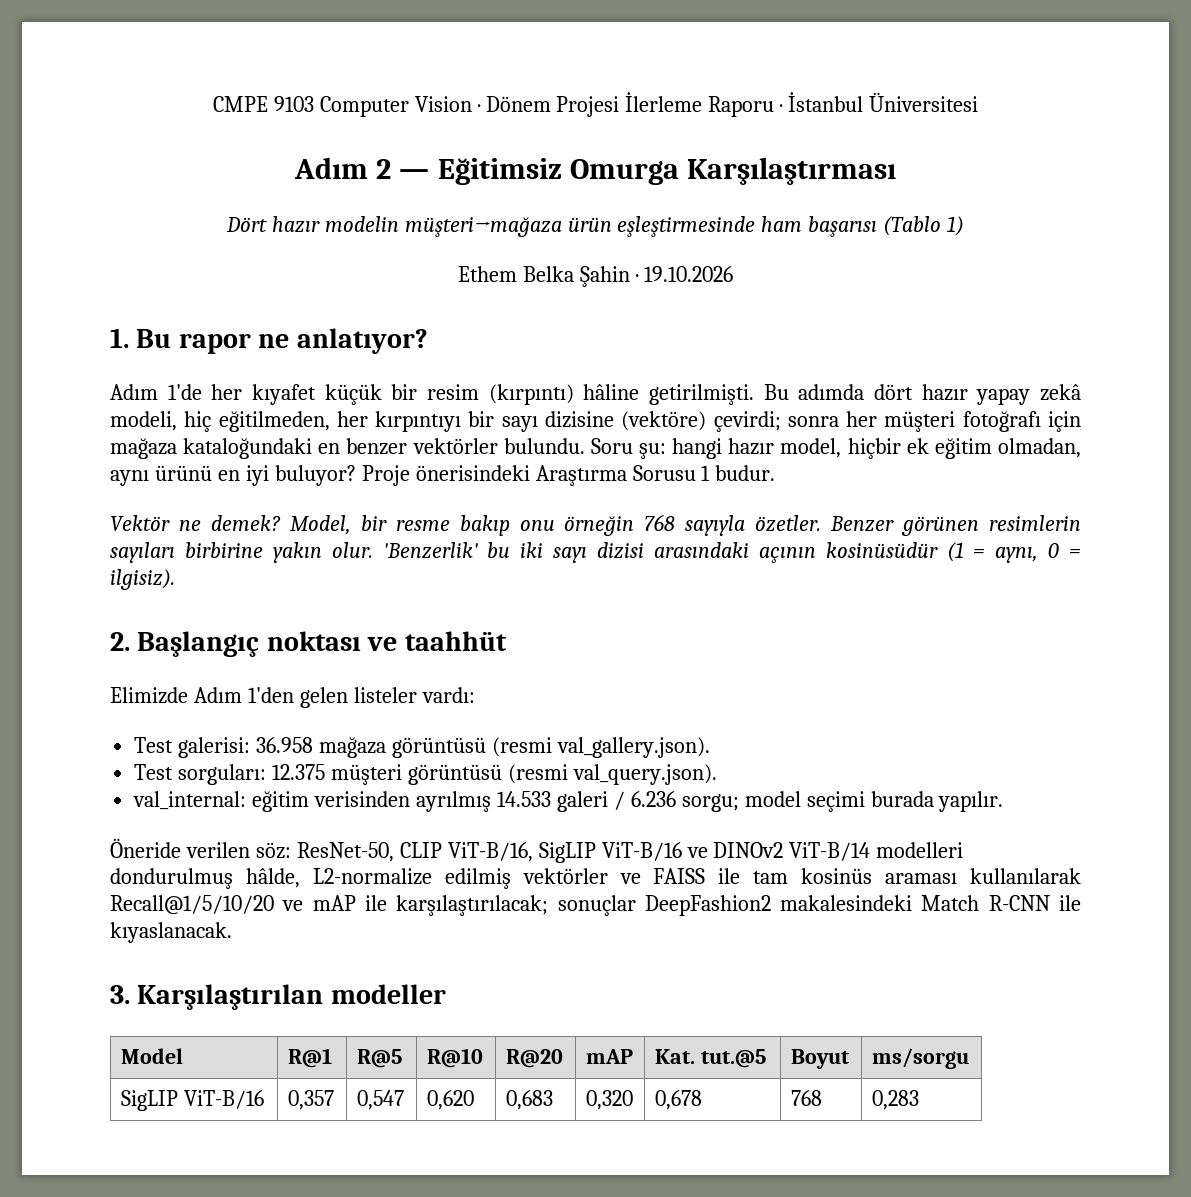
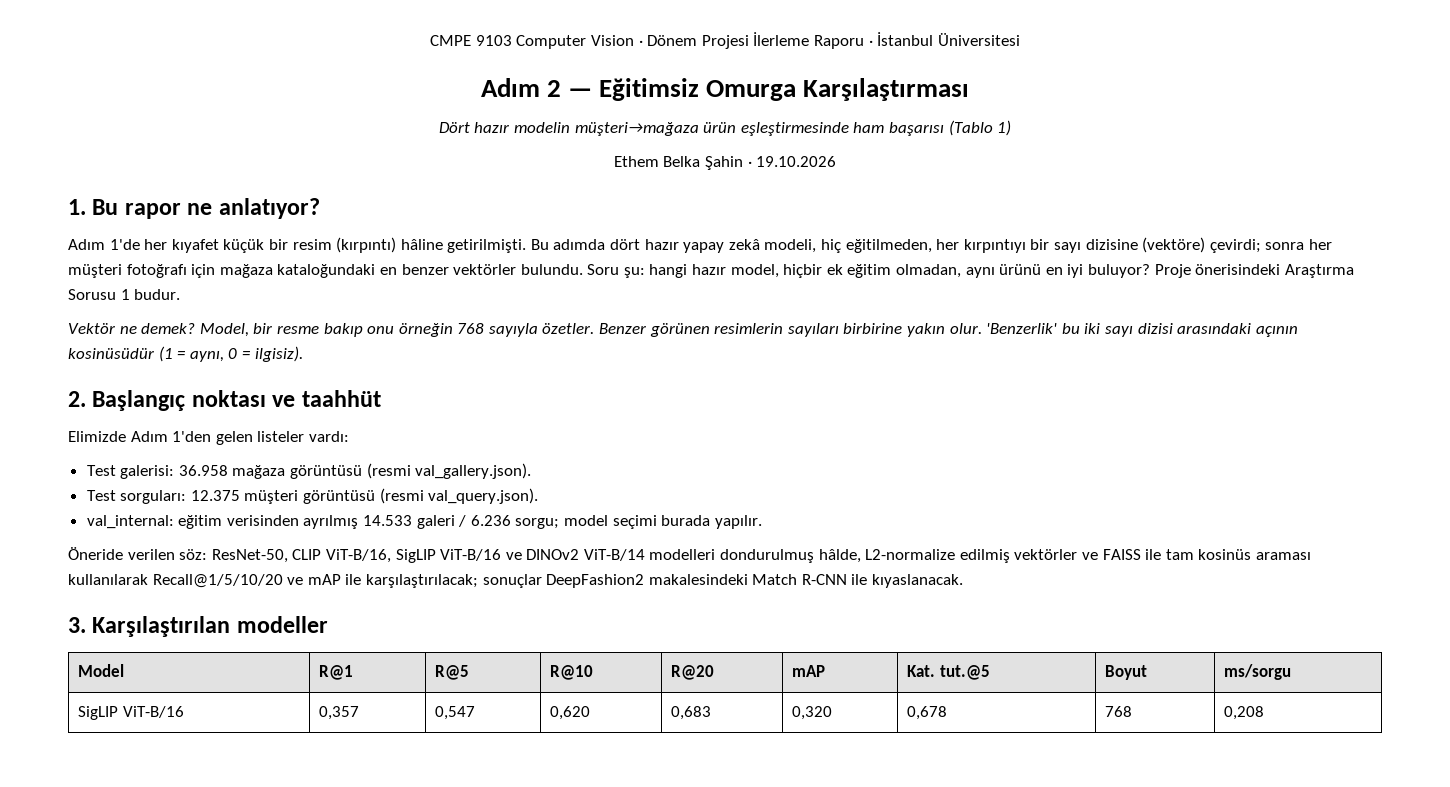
- SigLIP ViT-B/16 | 0,357 | 0,547 | 0,620 | 0,683 | 0,320 | 0,678 | 768 | 0,283
+ SigLIP ViT-B/16 | 0,357 | 0,547 | 0,620 | 0,683 | 0,320 | 0,678 | 768 | 0,208

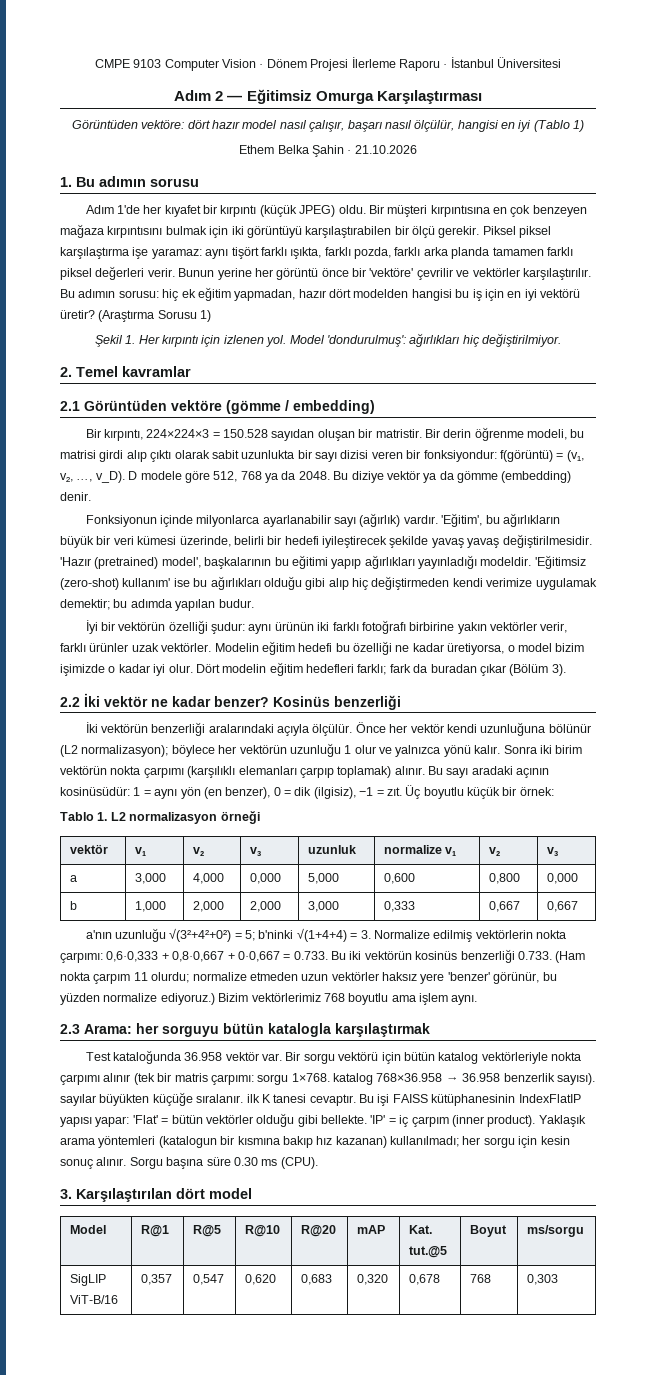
- Dört hazır modelin müşteri→mağaza ürün eşleştirmesinde ham başarısı (Tablo 1)
+ Görüntüden vektöre: dört hazır model nasıl çalışır, başarı nasıl ölçülür, hangisi en iyi (Tablo 1)
- Ethem Belka Şahin · 19.10.2026
+ Ethem Belka Şahin · 21.10.2026
- 1. Bu rapor ne anlatıyor?
+ 1. Bu adımın sorusu
- Adım 1'de her kıyafet küçük bir resim (kırpıntı) hâline getirilmişti. Bu adımda dört hazır yapay zekâ modeli, hiç eğitilmeden, her kırpıntıyı bir sayı dizisine (vektöre) çevirdi; sonra her müşteri fotoğrafı için mağaza kataloğundaki en benzer vektörler bulundu. Soru şu: hangi hazır model, hiçbir ek eğitim olmadan, aynı ürünü en iyi buluyor? Proje önerisindeki Araştırma Sorusu 1 budur.
- Vektör ne demek? Model, bir resme bakıp onu örneğin 768 sayıyla özetler. Benzer görünen resimlerin sayıları birbirine yakın olur. 'Benzerlik' bu iki sayı dizisi arasındaki açının kosinüsüdür (1 = aynı, 0 = ilgisiz).
- 2. Başlangıç noktası ve taahhüt
- Elimizde Adım 1'den gelen listeler vardı:
- Test galerisi: 36.958 mağaza görüntüsü (resmi val_gallery.json).
- Test sorguları: 12.375 müşteri görüntüsü (resmi val_query.json).
- val_internal: eğitim verisinden ayrılmış 14.533 galeri / 6.236 sorgu; model seçimi burada yapılır.
- Öneride verilen söz: ResNet-50, CLIP ViT-B/16, SigLIP ViT-B/16 ve DINOv2 ViT-B/14 modelleri dondurulmuş hâlde, L2-normalize edilmiş vektörler ve FAISS ile tam kosinüs araması kullanılarak Recall@1/5/10/20 ve mAP ile karşılaştırılacak; sonuçlar DeepFashion2 makalesindeki Match R-CNN ile kıyaslanacak.
+ Adım 1'de her kıyafet bir kırpıntı (küçük JPEG) oldu. Bir müşteri kırpıntısına en çok benzeyen mağaza kırpıntısını bulmak için iki görüntüyü karşılaştırabilen bir ölçü gerekir. Piksel piksel karşılaştırma işe yaramaz: aynı tişört farklı ışıkta, farklı pozda, farklı arka planda tamamen farklı piksel değerleri verir. Bunun yerine her görüntü önce bir 'vektöre' çevrilir ve vektörler karşılaştırılır. Bu adımın sorusu: hiç ek eğitim yapmadan, hazır dört modelden hangisi bu iş için en iyi vektörü üretir? (Araştırma Sorusu 1)
+ Şekil 1. Her kırpıntı için izlenen yol. Model 'dondurulmuş': ağırlıkları hiç değiştirilmiyor.
+ 2. Temel kavramlar
+ 2.1 Görüntüden vektöre (gömme / embedding)
+ Bir kırpıntı, 224×224×3 = 150.528 sayıdan oluşan bir matristir. Bir derin öğrenme modeli, bu matrisi girdi alıp çıktı olarak sabit uzunlukta bir sayı dizisi veren bir fonksiyondur: f(görüntü) = (v₁, v₂, …, v_D). D modele göre 512, 768 ya da 2048. Bu diziye vektör ya da gömme (embedding) denir.
+ Fonksiyonun içinde milyonlarca ayarlanabilir sayı (ağırlık) vardır. 'Eğitim', bu ağırlıkların büyük bir veri kümesi üzerinde, belirli bir hedefi iyileştirecek şekilde yavaş yavaş değiştirilmesidir. 'Hazır (pretrained) model', başkalarının bu eğitimi yapıp ağırlıkları yayınladığı modeldir. 'Eğitimsiz (zero-shot) kullanım' ise bu ağırlıkları olduğu gibi alıp hiç değiştirmeden kendi verimize uygulamak demektir; bu adımda yapılan budur.
+ İyi bir vektörün özelliği şudur: aynı ürünün iki farklı fotoğrafı birbirine yakın vektörler verir, farklı ürünler uzak vektörler. Modelin eğitim hedefi bu özelliği ne kadar üretiyorsa, o model bizim işimizde o kadar iyi olur. Dört modelin eğitim hedefleri farklı; fark da buradan çıkar (Bölüm 3).
+ 2.2 İki vektör ne kadar benzer? Kosinüs benzerliği
+ İki vektörün benzerliği aralarındaki açıyla ölçülür. Önce her vektör kendi uzunluğuna bölünür (L2 normalizasyon); böylece her vektörün uzunluğu 1 olur ve yalnızca yönü kalır. Sonra iki birim vektörün nokta çarpımı (karşılıklı elemanları çarpıp toplamak) alınır. Bu sayı aradaki açının kosinüsüdür: 1 = aynı yön (en benzer), 0 = dik (ilgisiz), −1 = zıt. Üç boyutlu küçük bir örnek:
+ Tablo 1. L2 normalizasyon örneği
+ vektör | v₁ | v₂ | v₃ | uzunluk | normalize v₁ | v₂ | v₃
+ a | 3,000 | 4,000 | 0,000 | 5,000 | 0,600 | 0,800 | 0,000
+ b | 1,000 | 2,000 | 2,000 | 3,000 | 0,333 | 0,667 | 0,667
+ a'nın uzunluğu √(3²+4²+0²) = 5; b'ninki √(1+4+4) = 3. Normalize edilmiş vektörlerin nokta çarpımı: 0,6·0,333 + 0,8·0,667 + 0·0,667 = 0.733. Bu iki vektörün kosinüs benzerliği 0.733. (Ham nokta çarpım 11 olurdu; normalize etmeden uzun vektörler haksız yere 'benzer' görünür, bu yüzden normalize ediyoruz.) Bizim vektörlerimiz 768 boyutlu ama işlem aynı.
+ 2.3 Arama: her sorguyu bütün katalogla karşılaştırmak
+ Test kataloğunda 36.958 vektör var. Bir sorgu vektörü için bütün katalog vektörleriyle nokta çarpımı alınır (tek bir matris çarpımı: sorgu 1×768. katalog 768×36.958 → 36.958 benzerlik sayısı). sayılar büyükten küçüğe sıralanır. ilk K tanesi cevaptır. Bu işi FAISS kütüphanesinin IndexFlatIP yapısı yapar: 'Flat' = bütün vektörler olduğu gibi bellekte. 'IP' = iç çarpım (inner product). Yaklaşık arama yöntemleri (katalogun bir kısmına bakıp hız kazanan) kullanılmadı; her sorgu için kesin sonuç alınır. Sorgu başına süre 0.30 ms (CPU).
- 3. Karşılaştırılan modeller
+ 3. Karşılaştırılan dört model
- SigLIP ViT-B/16 | 0,357 | 0,547 | 0,620 | 0,683 | 0,320 | 0,678 | 768 | 0,208
+ SigLIP ViT-B/16 | 0,357 | 0,547 | 0,620 | 0,683 | 0,320 | 0,678 | 768 | 0,303

